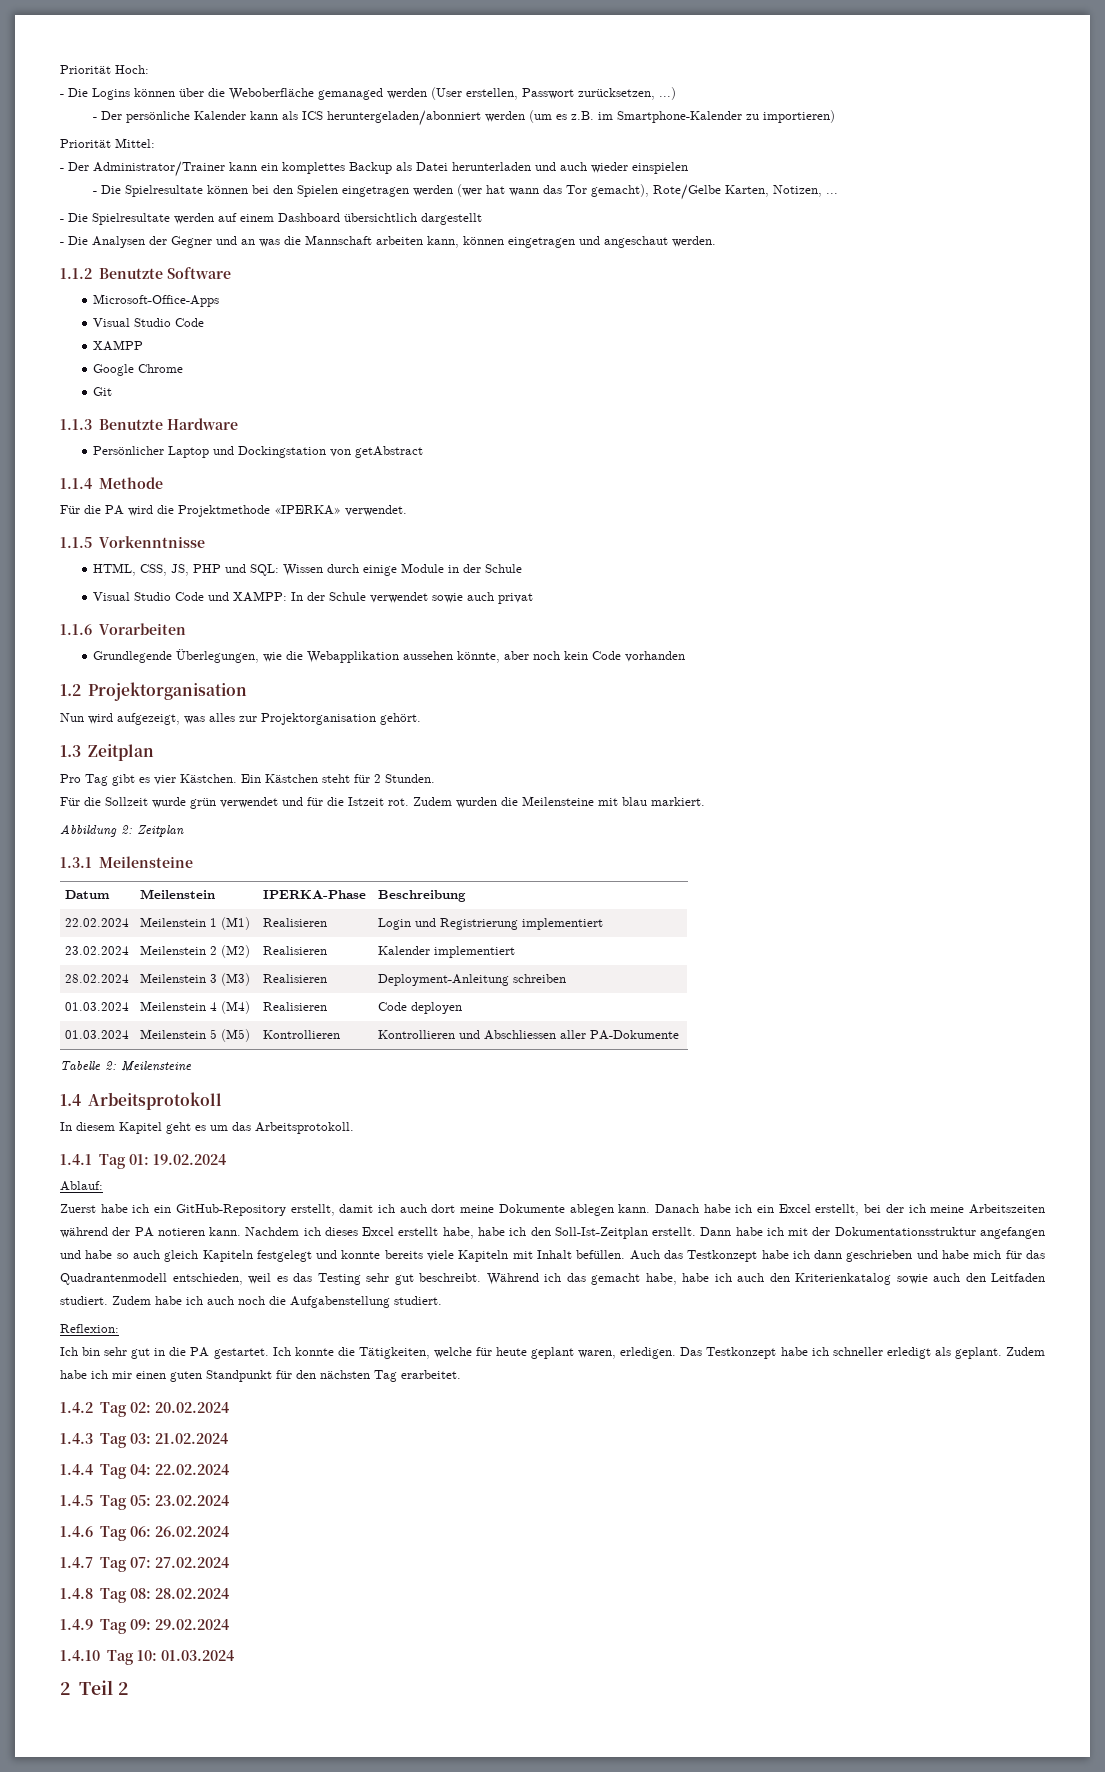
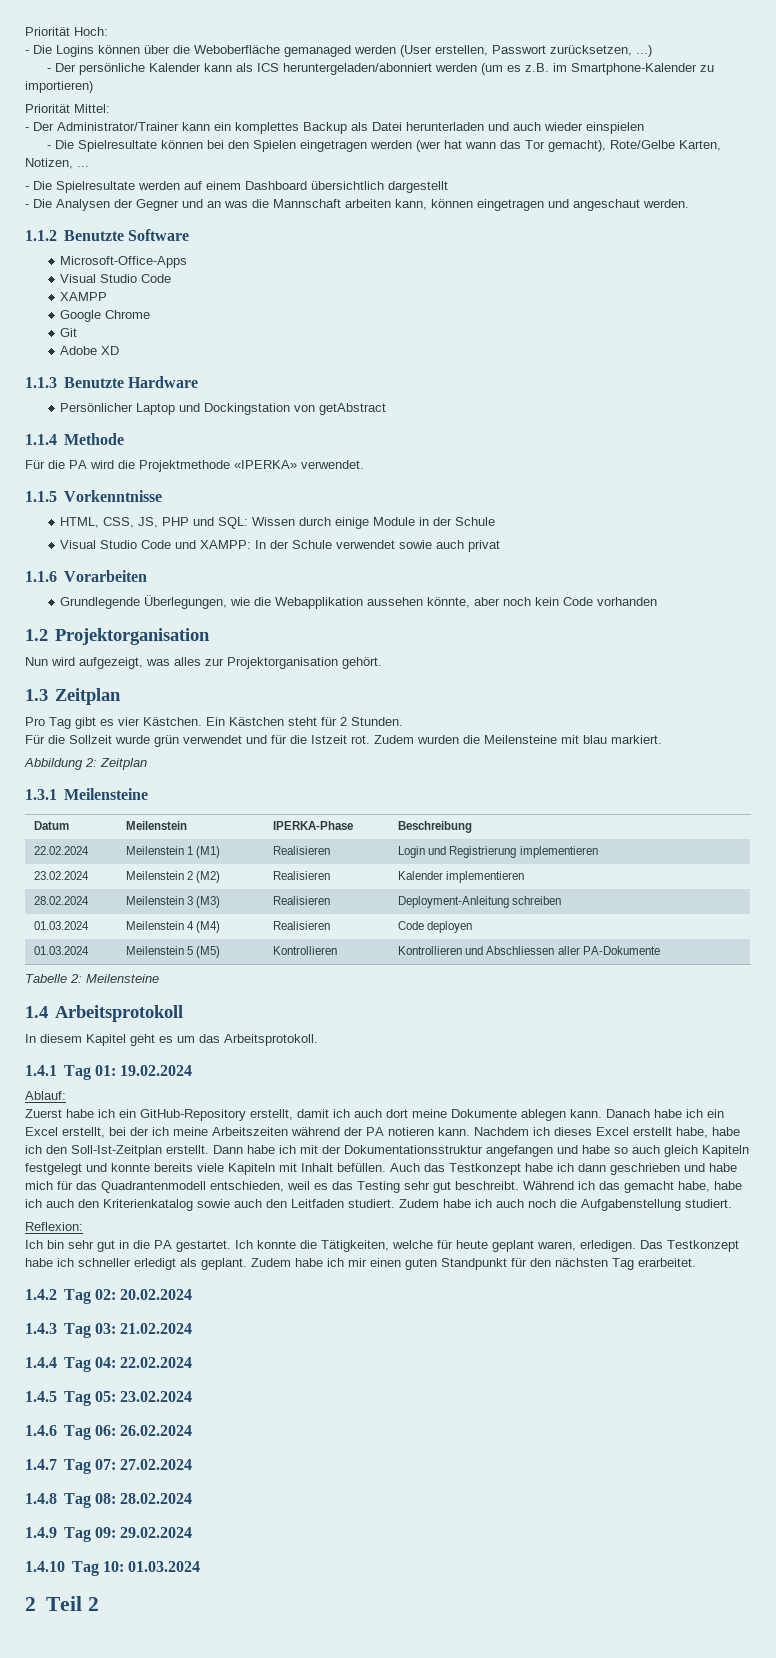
+ Adobe XD
- 22.02.2024 | Meilenstein 1 (M1) | Realisieren | Login und Registrierung implementiert
+ 22.02.2024 | Meilenstein 1 (M1) | Realisieren | Login und Registrierung implementieren
- 23.02.2024 | Meilenstein 2 (M2) | Realisieren | Kalender implementiert
+ 23.02.2024 | Meilenstein 2 (M2) | Realisieren | Kalender implementieren

